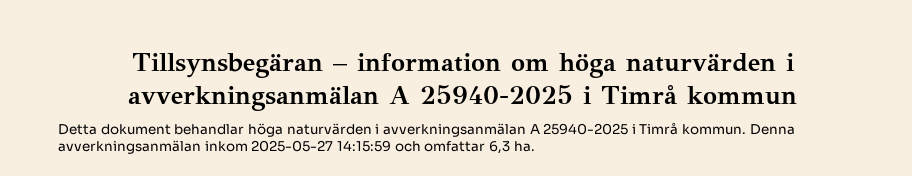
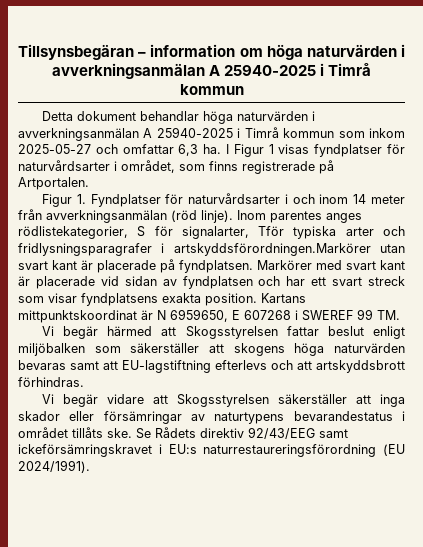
- Detta dokument behandlar höga naturvärden i avverkningsanmälan A 25940-2025 i Timrå kommun. Denna avverkningsanmälan inkom 2025-05-27 14:15:59 och omfattar 6,3 ha.
+ Detta dokument behandlar höga naturvärden i avverkningsanmälan A 25940-2025 i Timrå kommun som inkom 2025-05-27 och omfattar 6,3 ha.
+ I Figur 1 visas fyndplatser för naturvårdsarter i området, som finns registrerade på Artportalen.
+ Figur 1. Fyndplatser för naturvårdsarter i och inom 14 meter från avverkningsanmälan (röd linje). Inom parentes anges rödlistekategorier, S för signalarter, Tför typiska arter och fridlysningsparagrafer i artskyddsförordningen.Markörer utan svart kant är placerade på fyndplatsen. Markörer med svart kant är placerade vid sidan av fyndplatsen och har ett svart streck som visar fyndplatsens exakta position. Kartans mittpunktskoordinat är N 6959650, E 607268 i SWEREF 99 TM.
+ Vi begär härmed att Skogsstyrelsen fattar beslut enligt miljöbalken som säkerställer att skogens höga naturvärden bevaras samt att EU-lagstiftning efterlevs och att artskyddsbrott förhindras.
+ Vi begär vidare att Skogsstyrelsen säkerställer att inga skador eller försämringar av naturtypens bevarandestatus i området tillåts ske. Se Rådets direktiv 92/43/EEG samt ickeförsämringskravet i EU:s naturrestaureringsförordning (EU 2024/1991).

